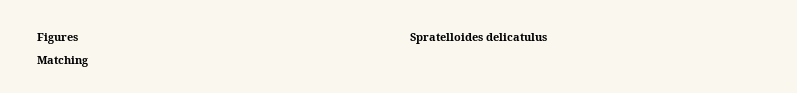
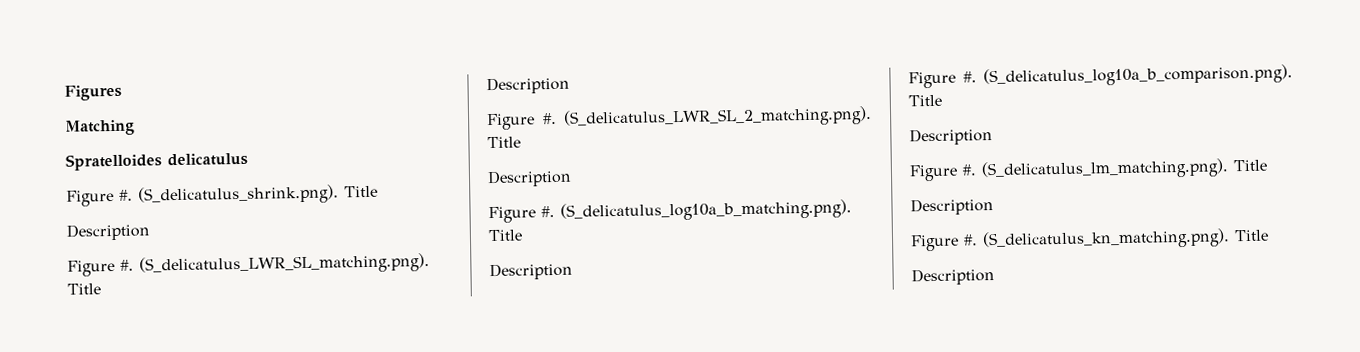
+ Figure #. (S_delicatulus_shrink.png). Title
+ Description
+ Figure #. (S_delicatulus_LWR_SL_matching.png). Title
+ Description
+ Figure #. (S_delicatulus_LWR_SL_2_matching.png). Title
+ Description
+ Figure #. (S_delicatulus_log10a_b_matching.png). Title
+ Description
+ Figure #. (S_delicatulus_log10a_b_comparison.png). Title
+ Description
+ Figure #. (S_delicatulus_lm_matching.png). Title
+ Description
+ Figure #. (S_delicatulus_kn_matching.png). Title
+ Description

